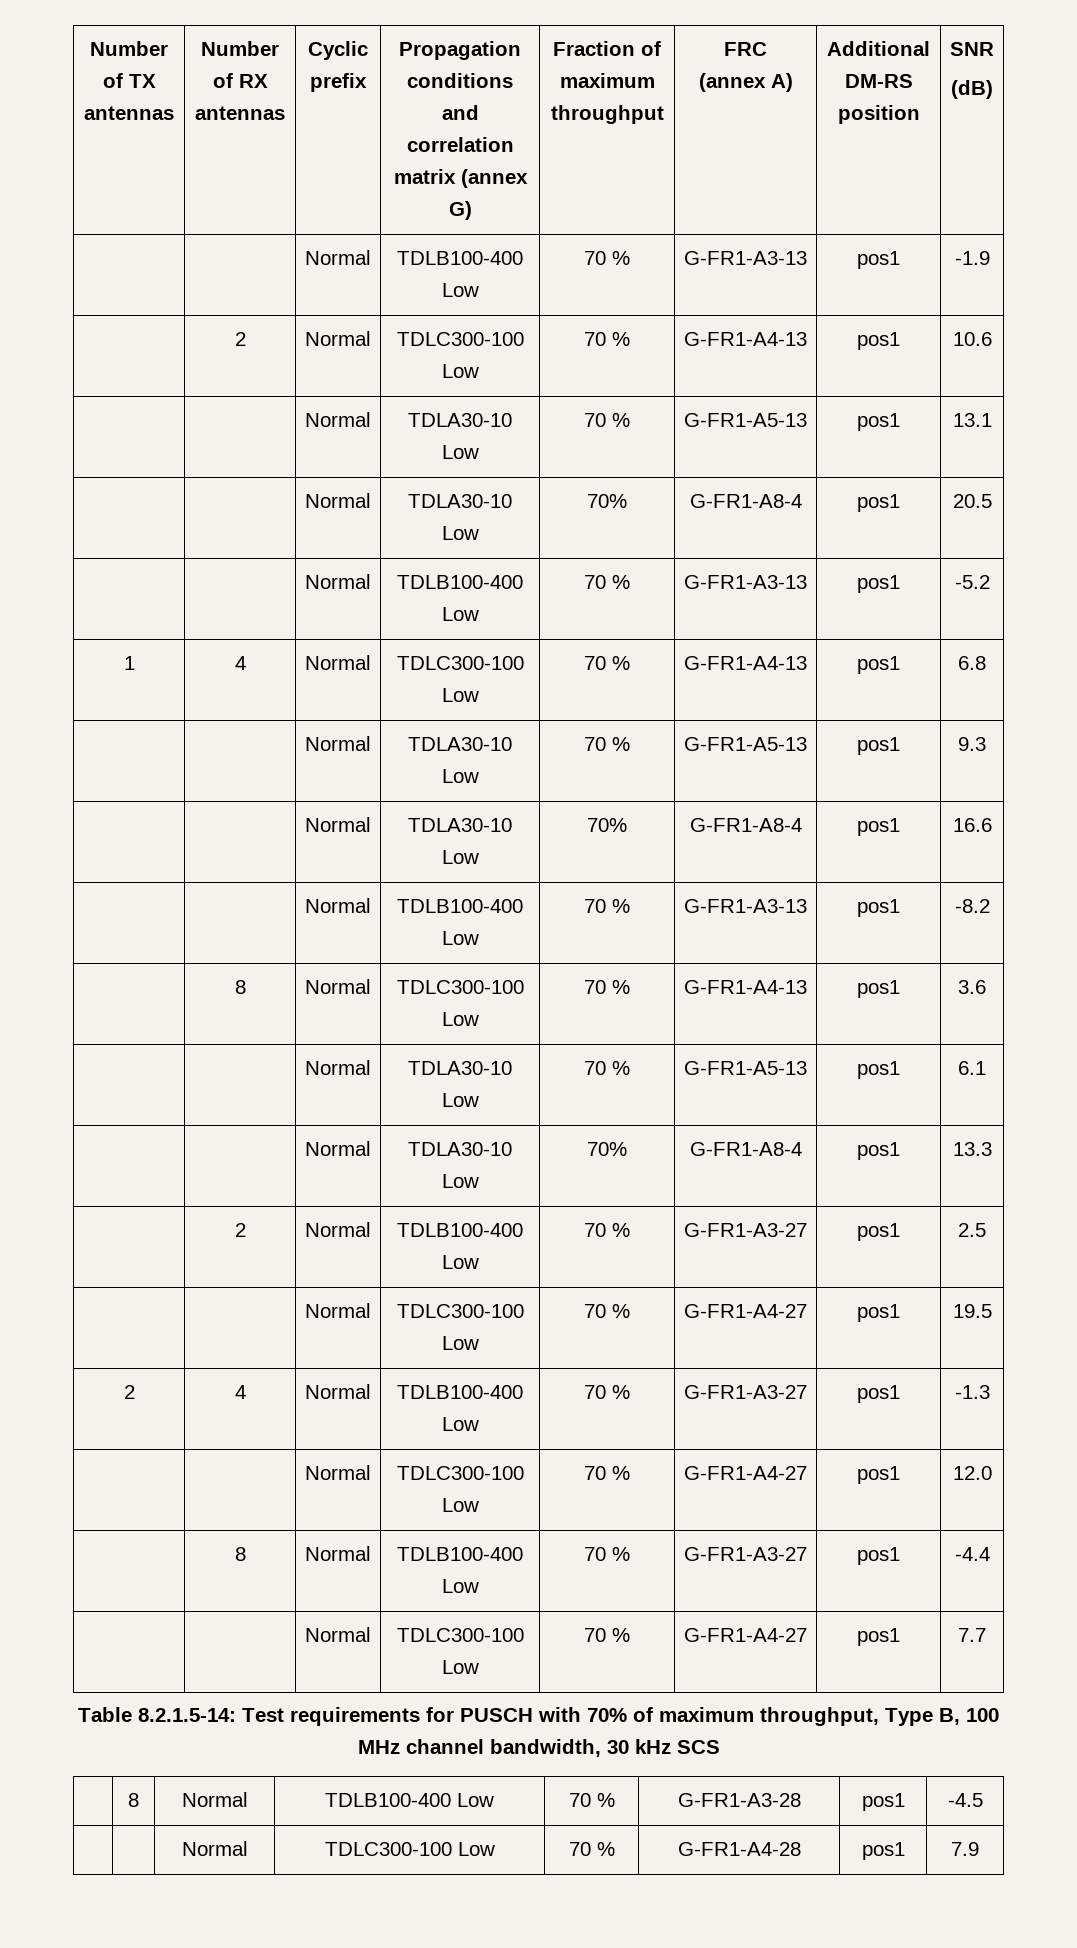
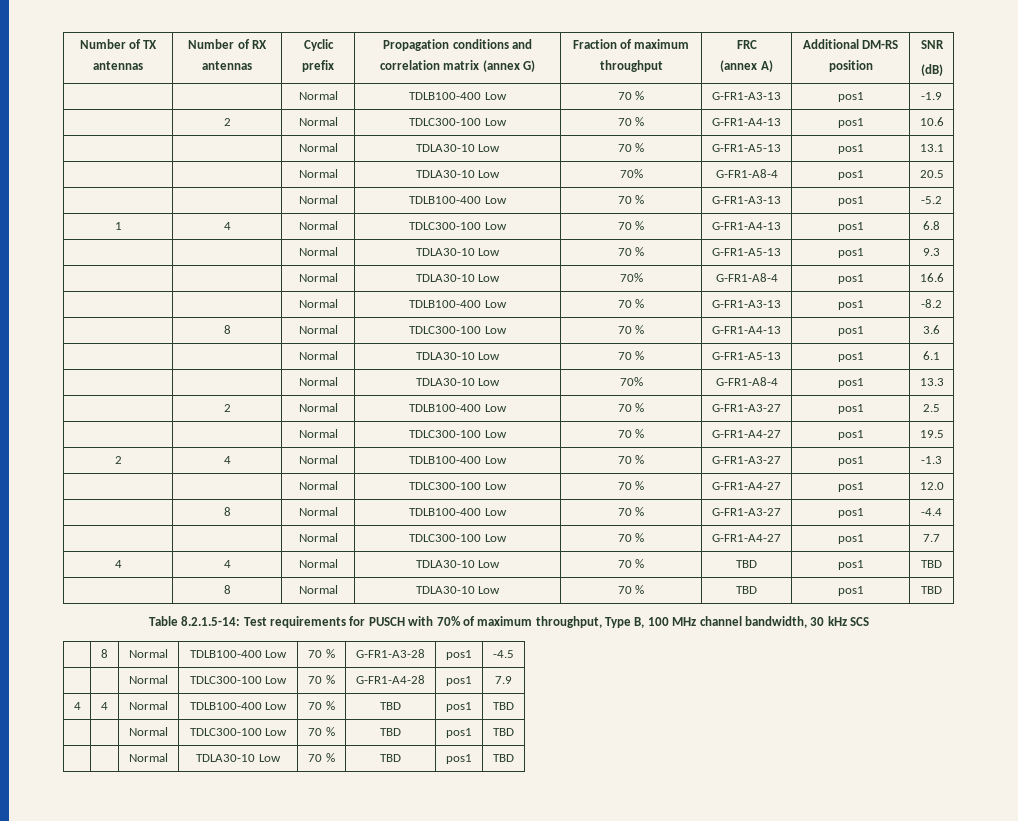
+ 4 | 4 | Normal | TDLA30-10 Low | 70 % | TBD | pos1 | TBD
+ | 8 | Normal | TDLA30-10 Low | 70 % | TBD | pos1 | TBD
+ 4 | 4 | Normal | TDLB100-400 Low | 70 % | TBD | pos1 | TBD
+ | | Normal | TDLC300-100 Low | 70 % | TBD | pos1 | TBD
+ | | Normal | TDLA30-10 Low | 70 % | TBD | pos1 | TBD

